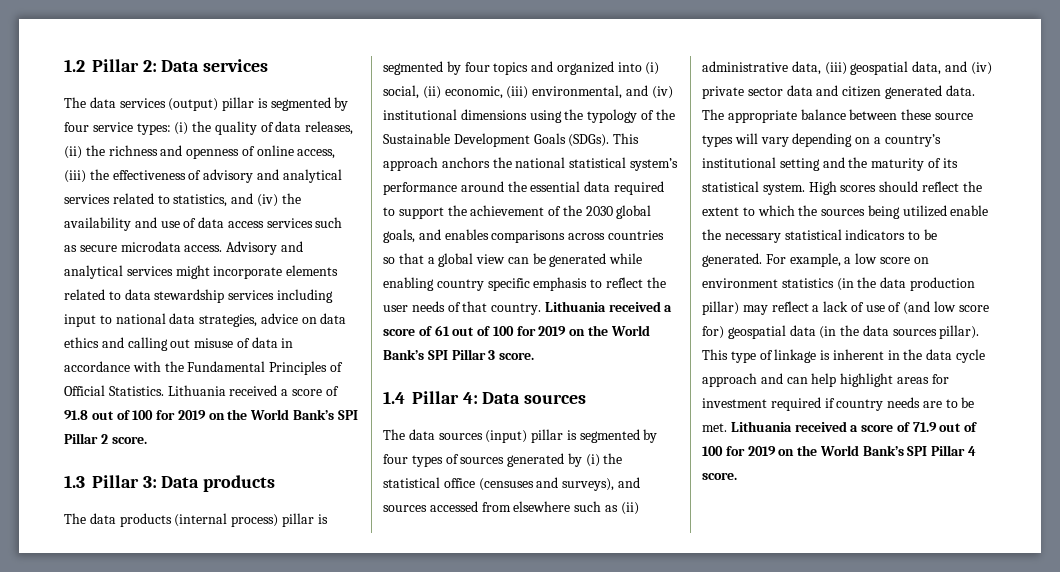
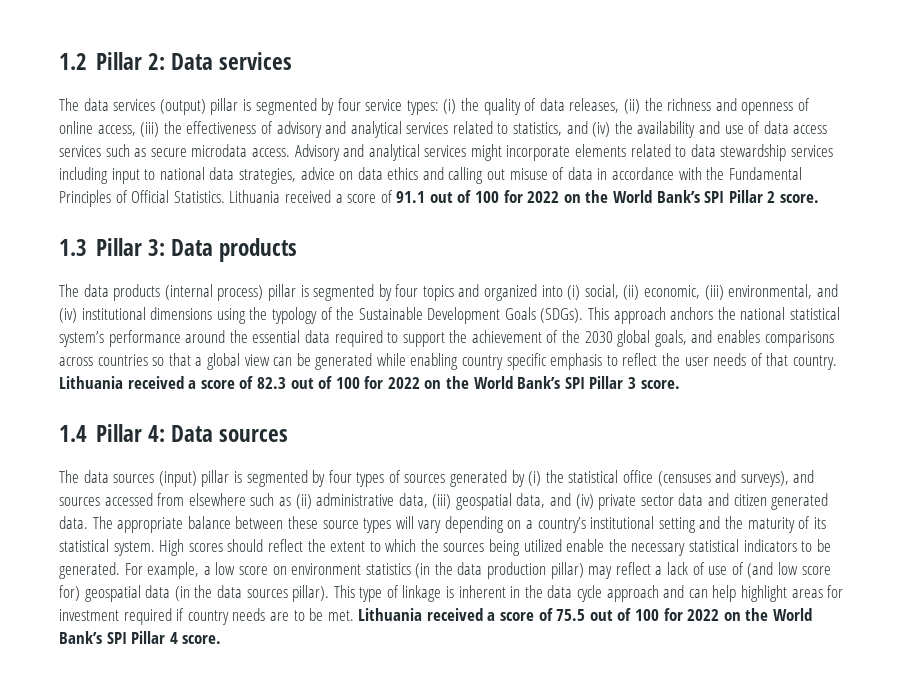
- Lithuania received a score of 91.8 out of 100 for 2019 on the World Bank’s SPI Pillar 2 score.
+ Lithuania received a score of 91.1 out of 100 for 2022 on the World Bank’s SPI Pillar 2 score.
- Lithuania received a score of 61 out of 100 for 2019 on the World Bank’s SPI Pillar 3 score.
+ Lithuania received a score of 82.3 out of 100 for 2022 on the World Bank’s SPI Pillar 3 score.
- Lithuania received a score of 71.9 out of 100 for 2019 on the World Bank’s SPI Pillar 4 score.
+ Lithuania received a score of 75.5 out of 100 for 2022 on the World Bank’s SPI Pillar 4 score.

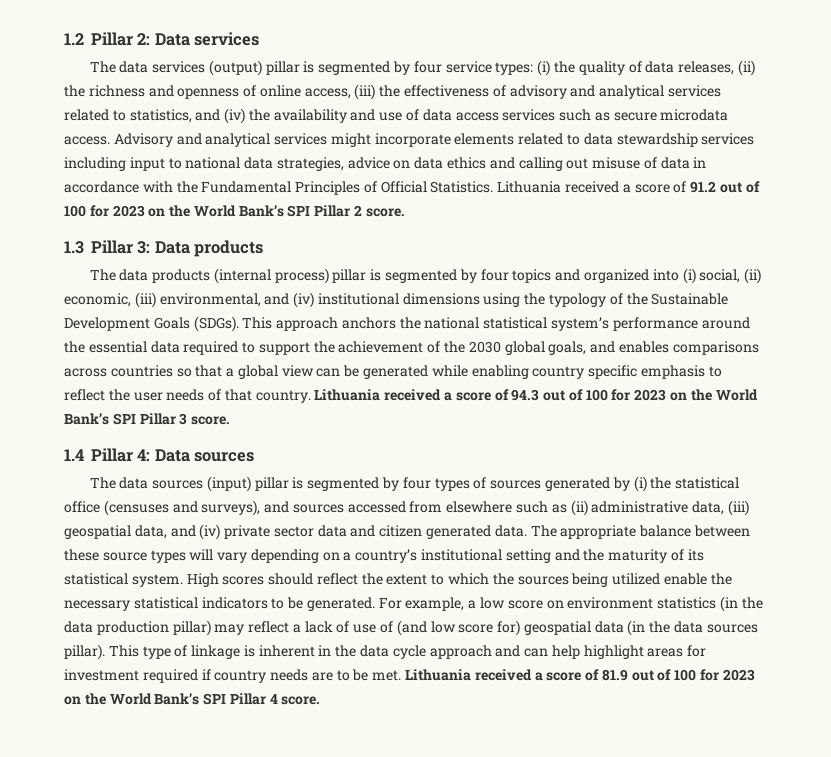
- Lithuania received a score of 91.1 out of 100 for 2022 on the World Bank’s SPI Pillar 2 score.
+ Lithuania received a score of 91.2 out of 100 for 2023 on the World Bank’s SPI Pillar 2 score.
- Lithuania received a score of 82.3 out of 100 for 2022 on the World Bank’s SPI Pillar 3 score.
+ Lithuania received a score of 94.3 out of 100 for 2023 on the World Bank’s SPI Pillar 3 score.
- Lithuania received a score of 75.5 out of 100 for 2022 on the World Bank’s SPI Pillar 4 score.
+ Lithuania received a score of 81.9 out of 100 for 2023 on the World Bank’s SPI Pillar 4 score.

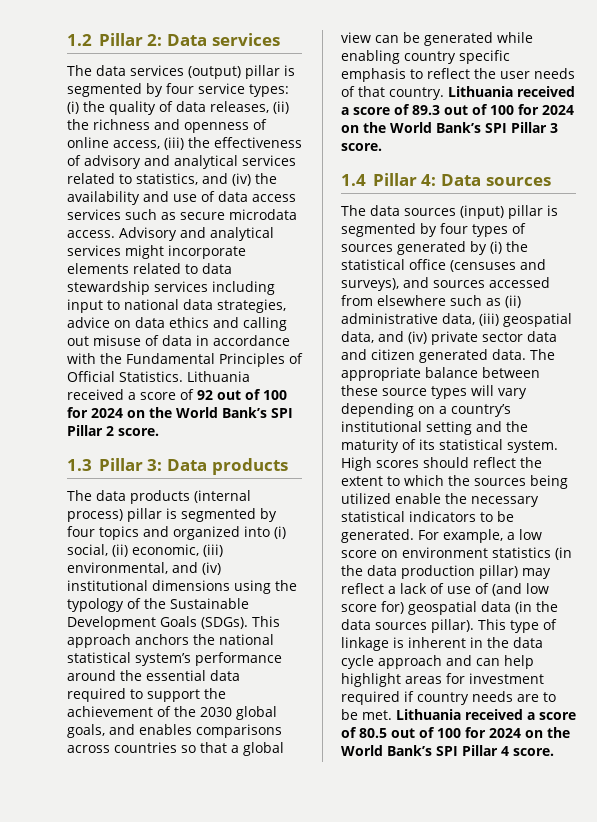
- Lithuania received a score of 91.2 out of 100 for 2023 on the World Bank’s SPI Pillar 2 score.
+ Lithuania received a score of 92 out of 100 for 2024 on the World Bank’s SPI Pillar 2 score.
- Lithuania received a score of 94.3 out of 100 for 2023 on the World Bank’s SPI Pillar 3 score.
+ Lithuania received a score of 89.3 out of 100 for 2024 on the World Bank’s SPI Pillar 3 score.
- Lithuania received a score of 81.9 out of 100 for 2023 on the World Bank’s SPI Pillar 4 score.
+ Lithuania received a score of 80.5 out of 100 for 2024 on the World Bank’s SPI Pillar 4 score.

